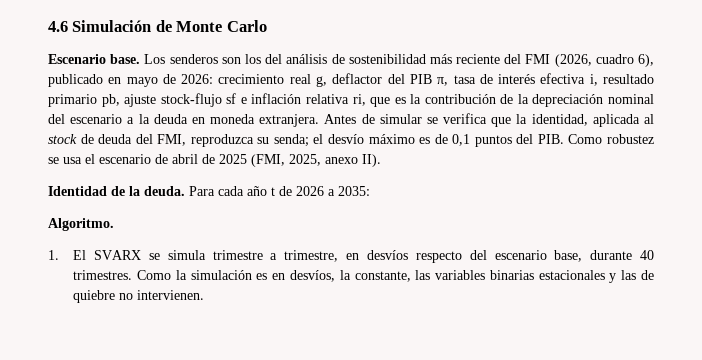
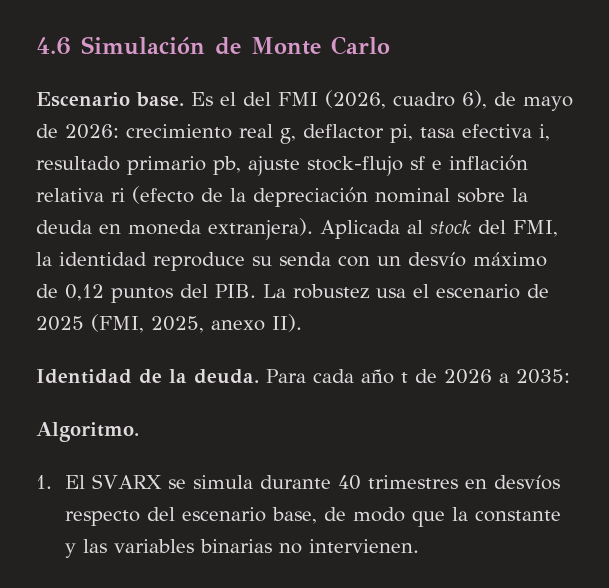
- Los senderos son los del análisis de sostenibilidad más reciente del FMI (2026, cuadro 6), publicado en mayo de 2026: crecimiento real g, deflactor del PIB π, tasa de interés efectiva i, resultado primario pb, ajuste stock-flujo sf e inflación relativa ri, que es la contribución de la depreciación nominal del escenario a la deuda en moneda extranjera. Antes de simular se verifica que la identidad, aplicada al stock de deuda del FMI, reproduzca su senda; el desvío máximo es de 0,1 puntos del PIB. Como robustez se usa el escenario de abril de 2025 (FMI, 2025, anexo II).
+ Es el del FMI (2026, cuadro 6), de mayo de 2026: crecimiento real g, deflactor pi, tasa efectiva i, resultado primario pb, ajuste stock-flujo sf e inflación relativa ri (efecto de la depreciación nominal sobre la deuda en moneda extranjera). Aplicada al stock del FMI, la identidad reproduce su senda con un desvío máximo de 0,12 puntos del PIB. La robustez usa el escenario de 2025 (FMI, 2025, anexo II).
- 1. El SVARX se simula trimestre a trimestre, en desvíos respecto del escenario base, durante 40 trimestres. Como la simulación es en desvíos, la constante, las variables binarias estacionales y las de quiebre no intervienen.
+ 1. El SVARX se simula durante 40 trimestres en desvíos respecto del escenario base, de modo que la constante y las variables binarias no intervienen.

